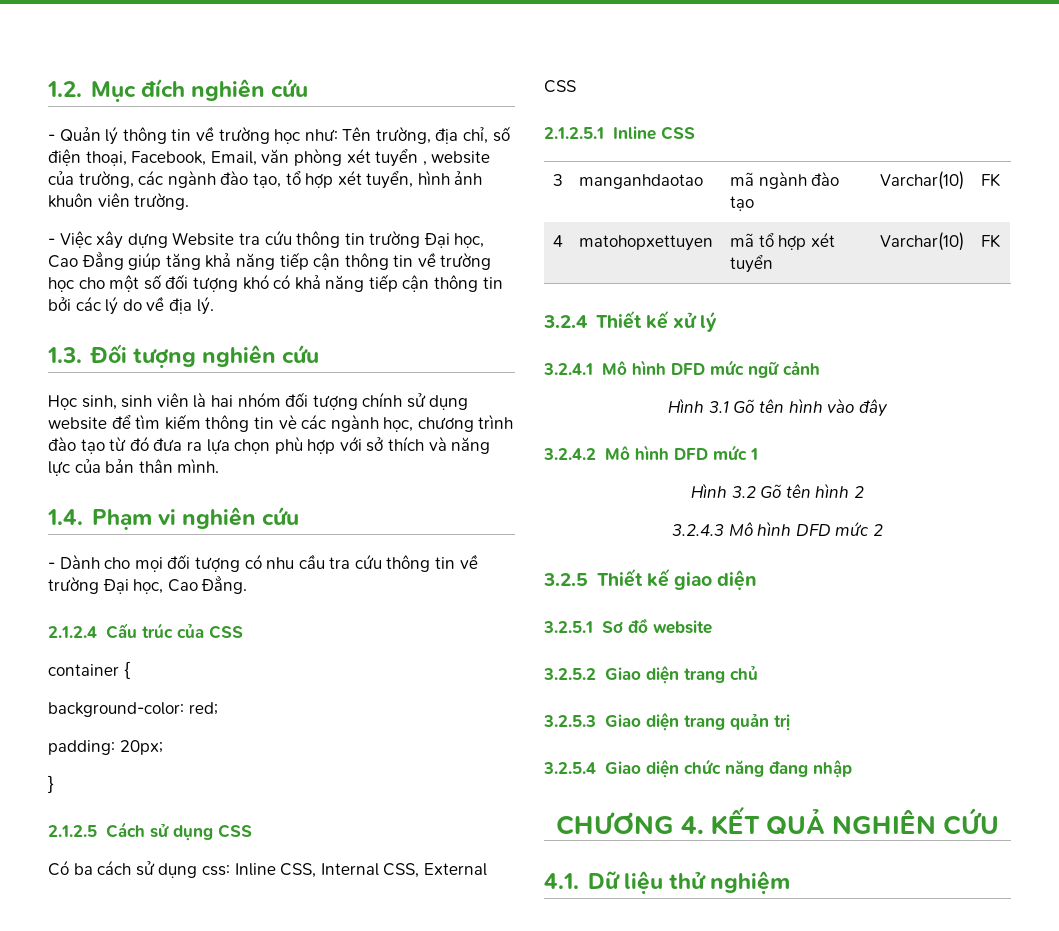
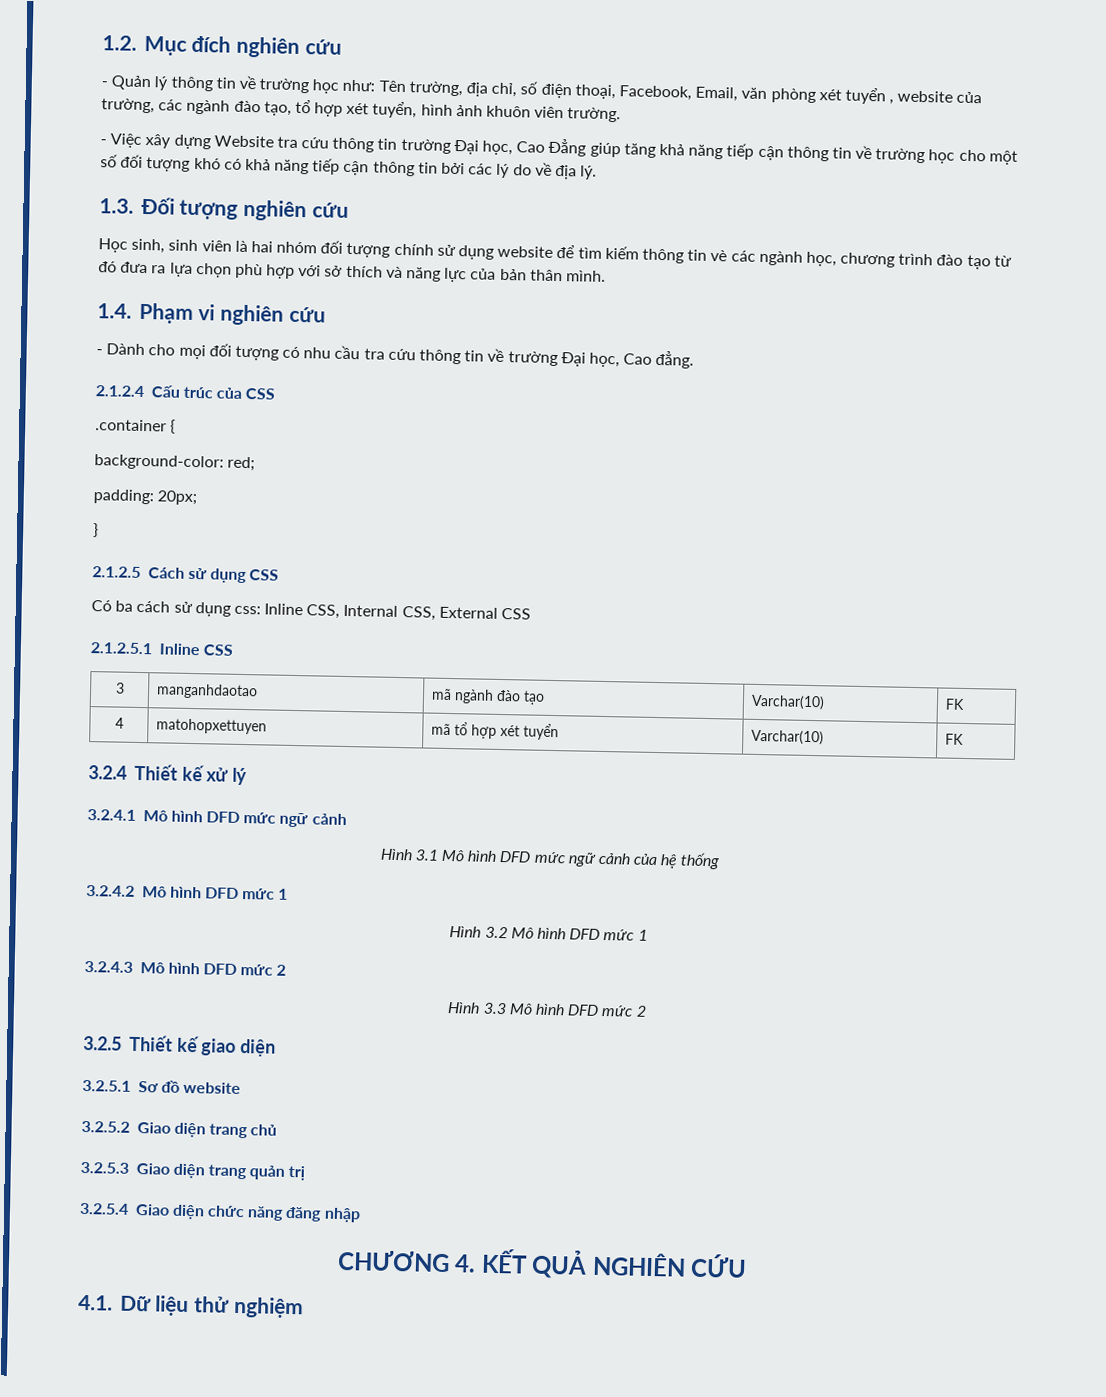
- - Dành cho mọi đối tượng có nhu cầu tra cứu thông tin về trường Đại học, Cao Đẳng.
+ - Dành cho mọi đối tượng có nhu cầu tra cứu thông tin về trường Đại học, Cao đẳng.
- container {
+ .container {
- Hình 3.1 Gõ tên hình vào đây
+ Hình 3.1 Mô hình DFD mức ngữ cảnh của hệ thống
- Hình 3.2 Gõ tên hình 2
+ Hình 3.2 Mô hình DFD mức 1
  3.2.4.3 Mô hình DFD mức 2
+ Hình 3.3 Mô hình DFD mức 2
- 3.2.5.4 Giao diện chức năng đang nhập
+ 3.2.5.4 Giao diện chức năng đăng nhập

